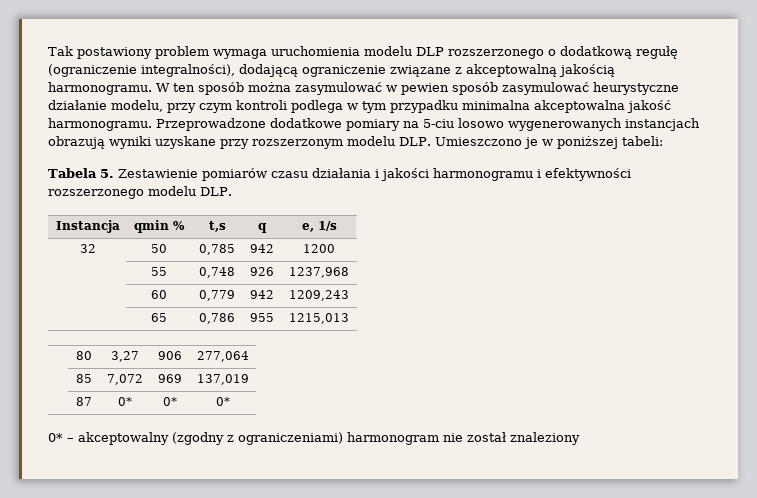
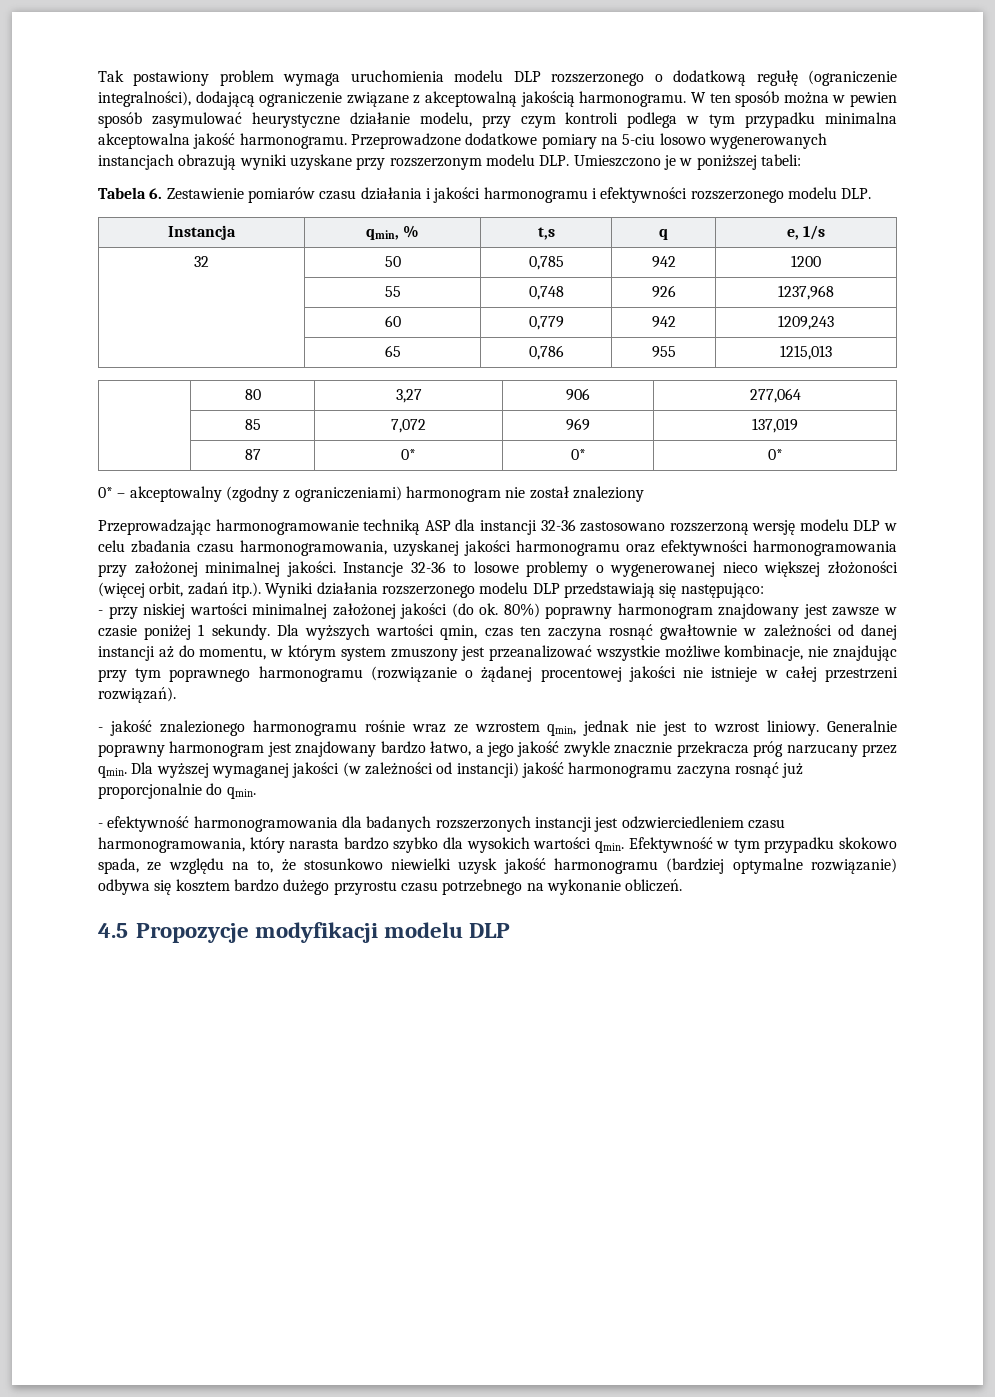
- W ten sposób można zasymulować w pewien sposób zasymulować heurystyczne działanie modelu, przy czym kontroli podlega w tym przypadku minimalna akceptowalna jakość harmonogramu.
+ W ten sposób można w pewien sposób zasymulować heurystyczne działanie modelu, przy czym kontroli podlega w tym przypadku minimalna akceptowalna jakość harmonogramu.
- Tabela 5. Zestawienie pomiarów czasu działania i jakości harmonogramu i efektywności rozszerzonego modelu DLP.
+ Tabela 6. Zestawienie pomiarów czasu działania i jakości harmonogramu i efektywności rozszerzonego modelu DLP.
- Instancja | qmin % | t,s | q | e, 1/s
+ Instancja | qmin, % | t,s | q | e, 1/s
+ Przeprowadzając harmonogramowanie techniką ASP dla instancji 32-36 zastosowano rozszerzoną wersję modelu DLP w celu zbadania czasu harmonogramowania, uzyskanej jakości harmonogramu oraz efektywności harmonogramowania przy założonej minimalnej jakości. Instancje 32-36 to losowe problemy o wygenerowanej nieco większej złożoności (więcej orbit, zadań itp.). Wyniki działania rozszerzonego modelu DLP przedstawiają się następująco:
+ - przy niskiej wartości minimalnej założonej jakości (do ok. 80%) poprawny harmonogram znajdowany jest zawsze w czasie poniżej 1 sekundy. Dla wyższych wartości qmin, czas ten zaczyna rosnąć gwałtownie w zależności od danej instancji aż do momentu, w którym system zmuszony jest przeanalizować wszystkie możliwe kombinacje, nie znajdując przy tym poprawnego harmonogramu (rozwiązanie o żądanej procentowej jakości nie istnieje w całej przestrzeni rozwiązań).
+ - jakość znalezionego harmonogramu rośnie wraz ze wzrostem qmin, jednak nie jest to wzrost liniowy. Generalnie poprawny harmonogram jest znajdowany bardzo łatwo, a jego jakość zwykle znacznie przekracza próg narzucany przez qmin. Dla wyższej wymaganej jakości (w zależności od instancji) jakość harmonogramu zaczyna rosnąć już proporcjonalnie do qmin.
+ - efektywność harmonogramowania dla badanych rozszerzonych instancji jest odzwierciedleniem czasu harmonogramowania, który narasta bardzo szybko dla wysokich wartości qmin. Efektywność w tym przypadku skokowo spada, ze względu na to, że stosunkowo niewielki uzysk jakość harmonogramu (bardziej optymalne rozwiązanie) odbywa się kosztem bardzo dużego przyrostu czasu potrzebnego na wykonanie obliczeń.
+ 4.5 Propozycje modyfikacji modelu DLP

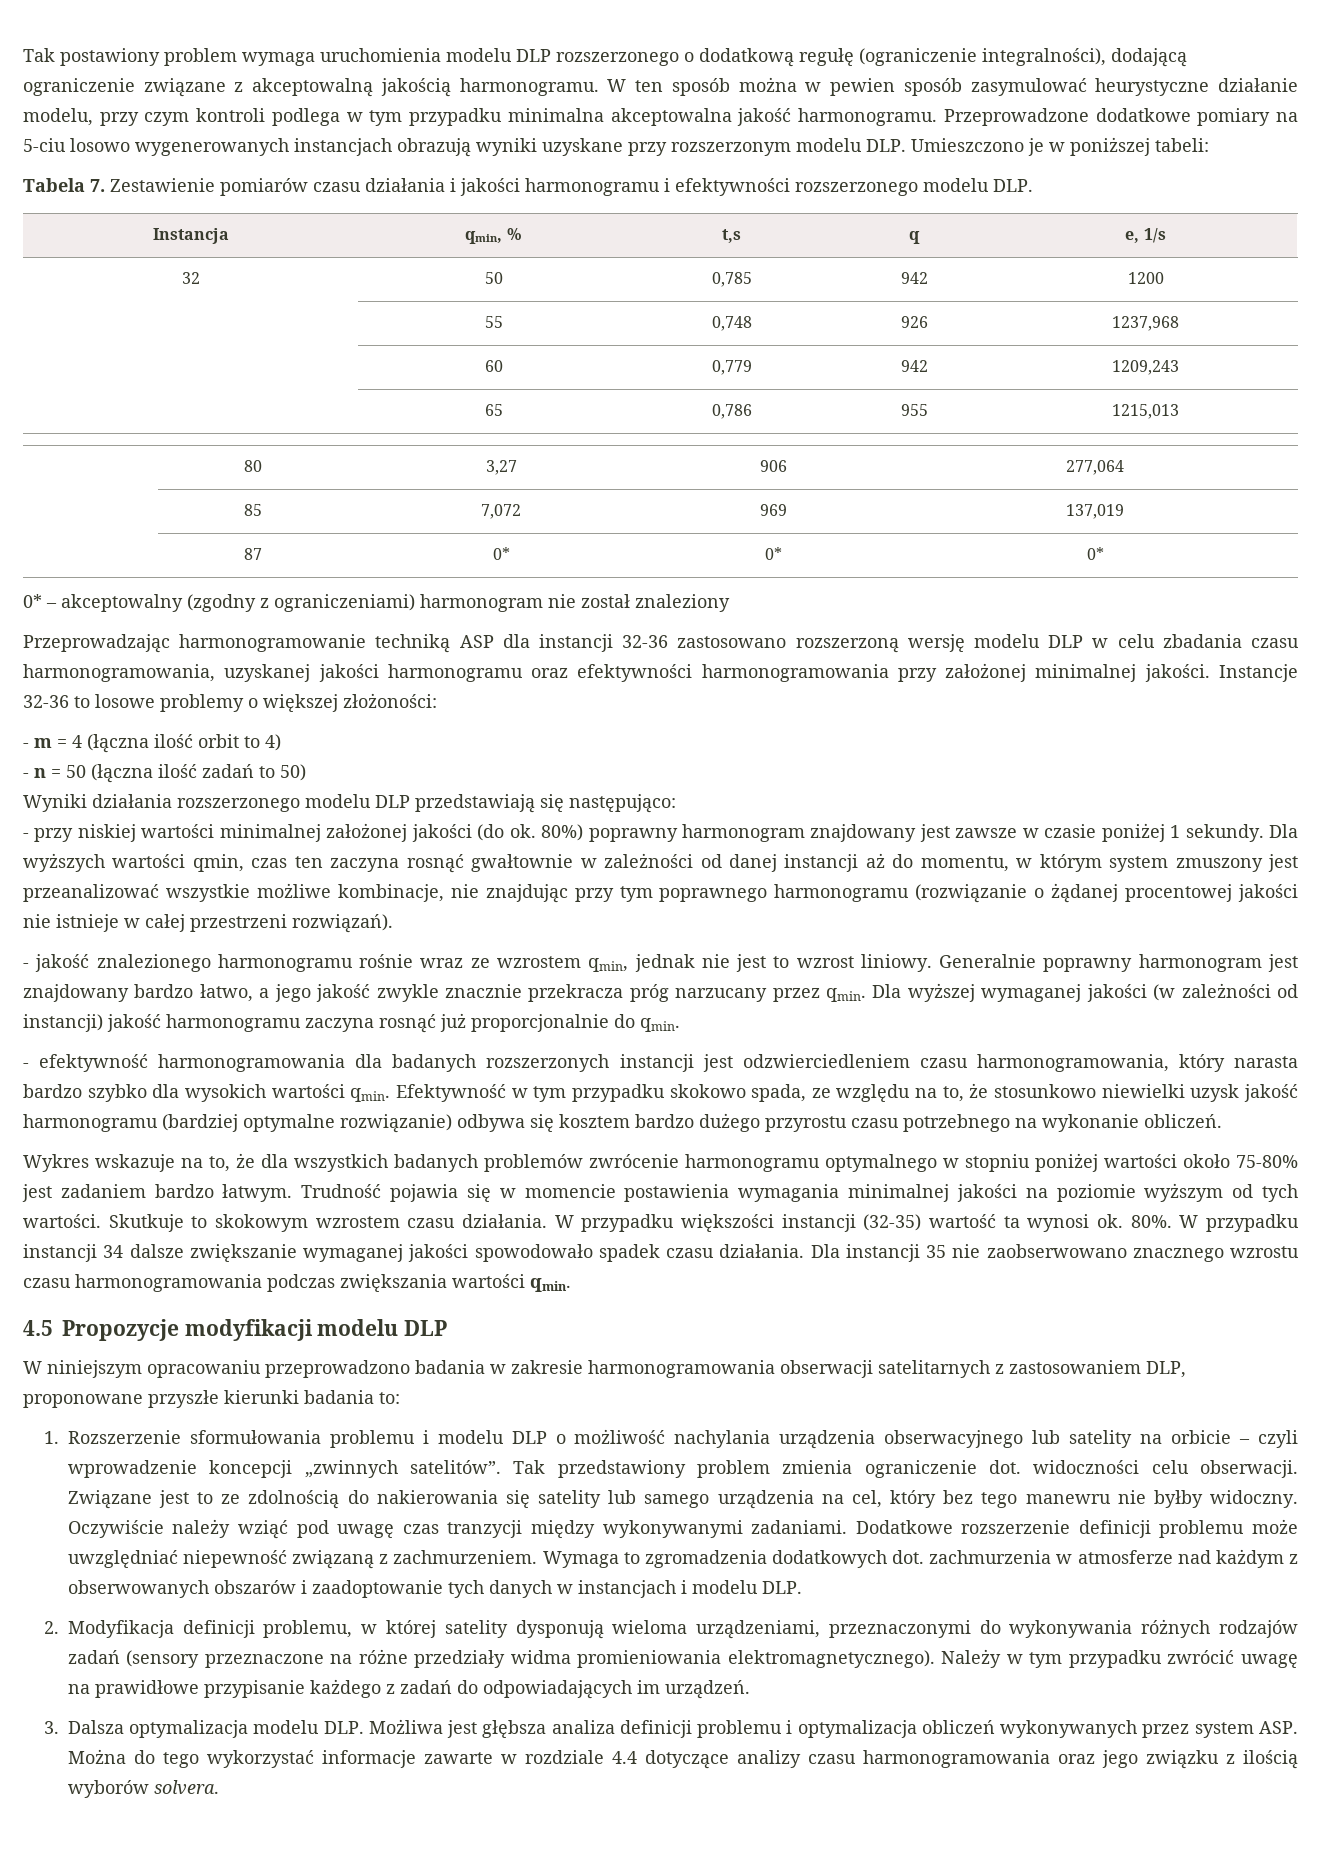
- Tabela 6. Zestawienie pomiarów czasu działania i jakości harmonogramu i efektywności rozszerzonego modelu DLP.
+ Tabela 7. Zestawienie pomiarów czasu działania i jakości harmonogramu i efektywności rozszerzonego modelu DLP.
- Instancje 32-36 to losowe problemy o wygenerowanej nieco większej złożoności (więcej orbit, zadań itp.). Wyniki działania rozszerzonego modelu DLP przedstawiają się następująco:
+ Instancje 32-36 to losowe problemy o większej złożoności:
+ - m = 4 (łączna ilość orbit to 4)
+ - n = 50 (łączna ilość zadań to 50)
+ Wyniki działania rozszerzonego modelu DLP przedstawiają się następująco:
+ Wykres wskazuje na to, że dla wszystkich badanych problemów zwrócenie harmonogramu optymalnego w stopniu poniżej wartości około 75-80% jest zadaniem bardzo łatwym. Trudność pojawia się w momencie postawienia wymagania minimalnej jakości na poziomie wyższym od tych wartości. Skutkuje to skokowym wzrostem czasu działania. W przypadku większości instancji (32-35) wartość ta wynosi ok. 80%. W przypadku instancji 34 dalsze zwiększanie wymaganej jakości spowodowało spadek czasu działania. Dla instancji 35 nie zaobserwowano znacznego wzrostu czasu harmonogramowania podczas zwiększania wartości qmin.
+ W niniejszym opracowaniu przeprowadzono badania w zakresie harmonogramowania obserwacji satelitarnych z zastosowaniem DLP, proponowane przyszłe kierunki badania to:
+ 1. Rozszerzenie sformułowania problemu i modelu DLP o możliwość nachylania urządzenia obserwacyjnego lub satelity na orbicie – czyli wprowadzenie koncepcji „zwinnych satelitów”. Tak przedstawiony problem zmienia ograniczenie dot. widoczności celu obserwacji. Związane jest to ze zdolnością do nakierowania się satelity lub samego urządzenia na cel, który bez tego manewru nie byłby widoczny. Oczywiście należy wziąć pod uwagę czas tranzycji między wykonywanymi zadaniami. Dodatkowe rozszerzenie definicji problemu może uwzględniać niepewność związaną z zachmurzeniem. Wymaga to zgromadzenia dodatkowych dot. zachmurzenia w atmosferze nad każdym z obserwowanych obszarów i zaadoptowanie tych danych w instancjach i modelu DLP.
+ 2. Modyfikacja definicji problemu, w której satelity dysponują wieloma urządzeniami, przeznaczonymi do wykonywania różnych rodzajów zadań (sensory przeznaczone na różne przedziały widma promieniowania elektromagnetycznego). Należy w tym przypadku zwrócić uwagę na prawidłowe przypisanie każdego z zadań do odpowiadających im urządzeń.
+ 3. Dalsza optymalizacja modelu DLP. Możliwa jest głębsza analiza definicji problemu i optymalizacja obliczeń wykonywanych przez system ASP. Można do tego wykorzystać informacje zawarte w rozdziale 4.4 dotyczące analizy czasu harmonogramowania oraz jego związku z ilością wyborów solvera.

